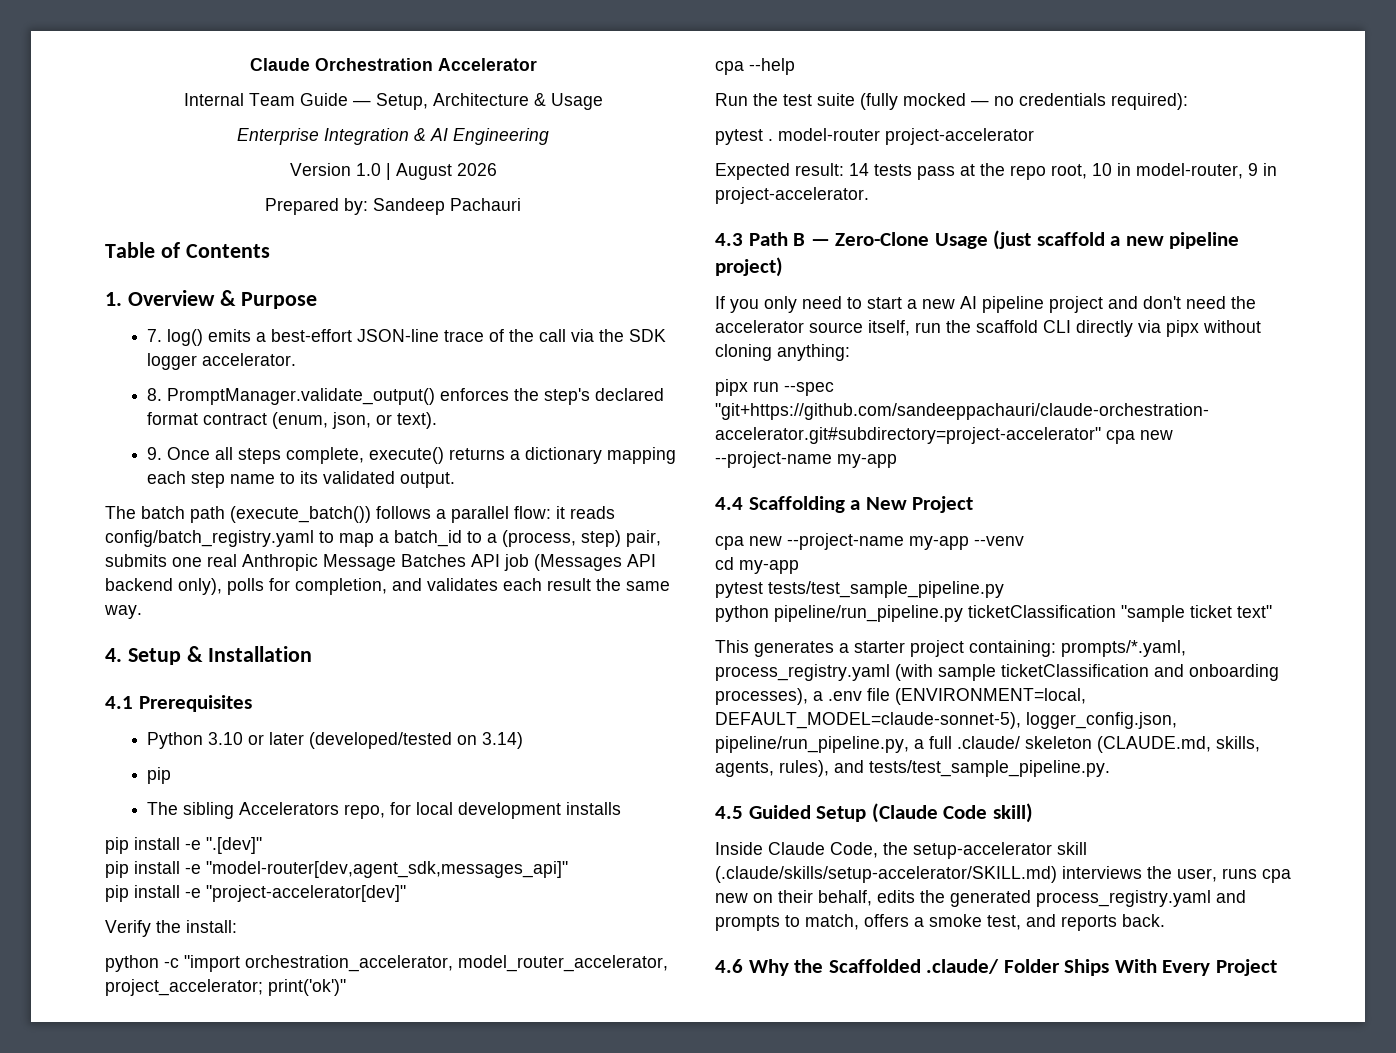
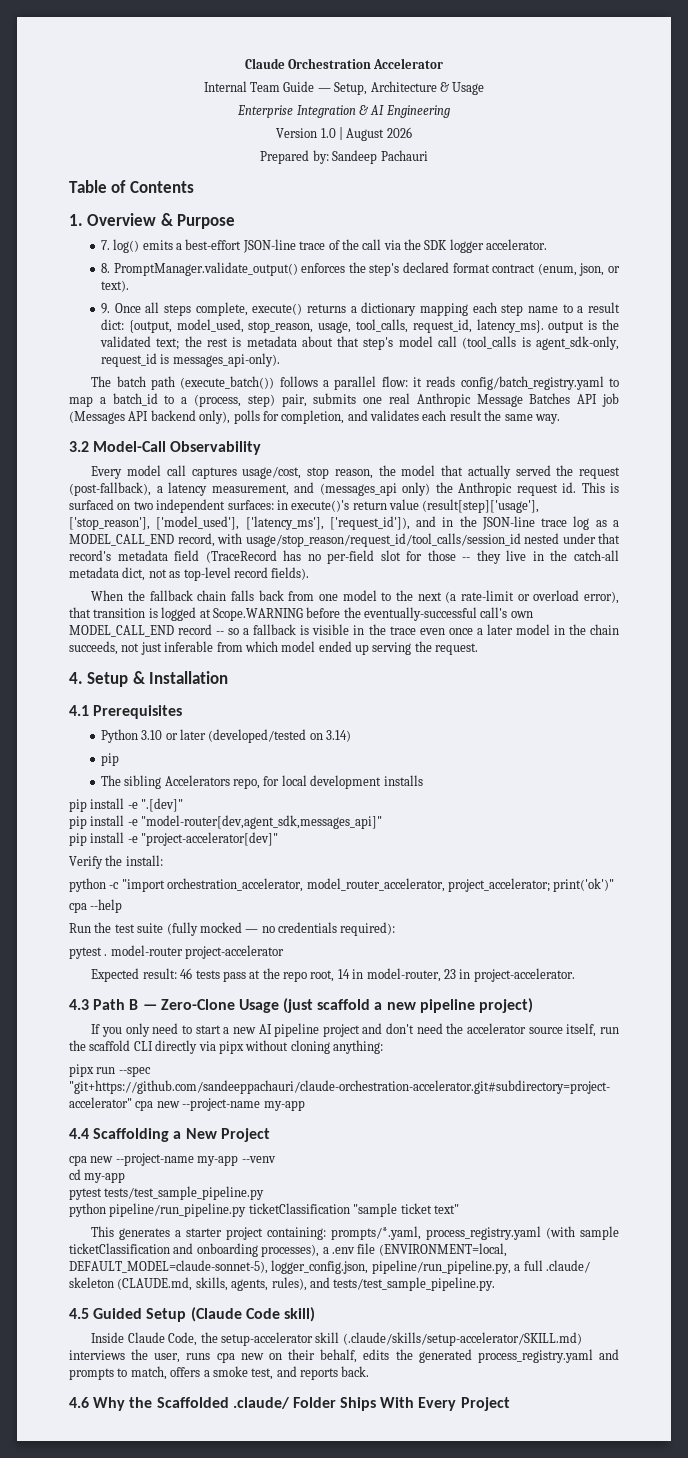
- 9. Once all steps complete, execute() returns a dictionary mapping each step name to its validated output.
+ 9. Once all steps complete, execute() returns a dictionary mapping each step name to a result dict: {output, model_used, stop_reason, usage, tool_calls, request_id, latency_ms}. output is the validated text; the rest is metadata about that step's model call (tool_calls is agent_sdk-only, request_id is messages_api-only).
+ 3.2 Model-Call Observability
+ Every model call captures usage/cost, stop reason, the model that actually served the request (post-fallback), a latency measurement, and (messages_api only) the Anthropic request id. This is surfaced on two independent surfaces: in execute()'s return value (result[step]['usage'], ['stop_reason'], ['model_used'], ['latency_ms'], ['request_id']), and in the JSON-line trace log as a MODEL_CALL_END record, with usage/stop_reason/request_id/tool_calls/session_id nested under that record's metadata field (TraceRecord has no per-field slot for those -- they live in the catch-all metadata dict, not as top-level record fields).
+ When the fallback chain falls back from one model to the next (a rate-limit or overload error), that transition is logged at Scope.WARNING before the eventually-successful call's own MODEL_CALL_END record -- so a fallback is visible in the trace even once a later model in the chain succeeds, not just inferable from which model ended up serving the request.
- Expected result: 14 tests pass at the repo root, 10 in model-router, 9 in project-accelerator.
+ Expected result: 46 tests pass at the repo root, 14 in model-router, 23 in project-accelerator.

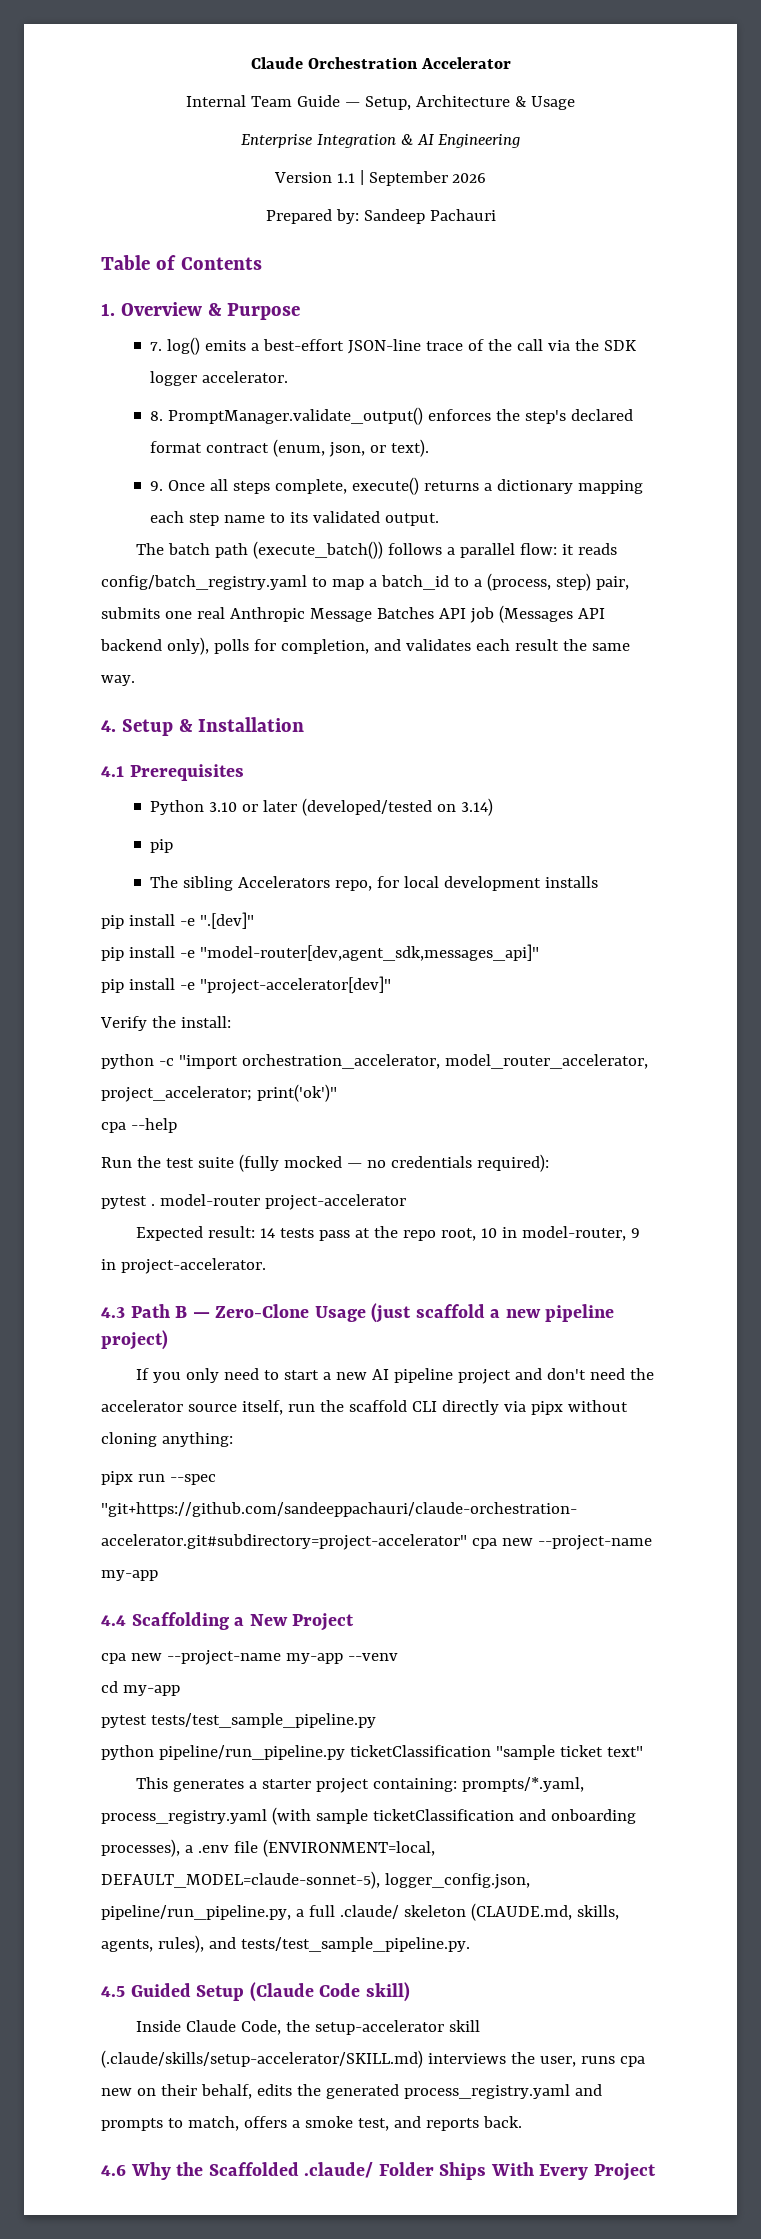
- Version 1.0 | August 2026
+ Version 1.1 | September 2026
- 9. Once all steps complete, execute() returns a dictionary mapping each step name to a result dict: {output, model_used, stop_reason, usage, tool_calls, request_id, latency_ms}. output is the validated text; the rest is metadata about that step's model call (tool_calls is agent_sdk-only, request_id is messages_api-only).
+ 9. Once all steps complete, execute() returns a dictionary mapping each step name to its validated output.
- 3.2 Model-Call Observability
- Every model call captures usage/cost, stop reason, the model that actually served the request (post-fallback), a latency measurement, and (messages_api only) the Anthropic request id. This is surfaced on two independent surfaces: in execute()'s return value (result[step]['usage'], ['stop_reason'], ['model_used'], ['latency_ms'], ['request_id']), and in the JSON-line trace log as a MODEL_CALL_END record, with usage/stop_reason/request_id/tool_calls/session_id nested under that record's metadata field (TraceRecord has no per-field slot for those -- they live in the catch-all metadata dict, not as top-level record fields).
- When the fallback chain falls back from one model to the next (a rate-limit or overload error), that transition is logged at Scope.WARNING before the eventually-successful call's own MODEL_CALL_END record -- so a fallback is visible in the trace even once a later model in the chain succeeds, not just inferable from which model ended up serving the request.
- Expected result: 46 tests pass at the repo root, 14 in model-router, 23 in project-accelerator.
+ Expected result: 14 tests pass at the repo root, 10 in model-router, 9 in project-accelerator.

